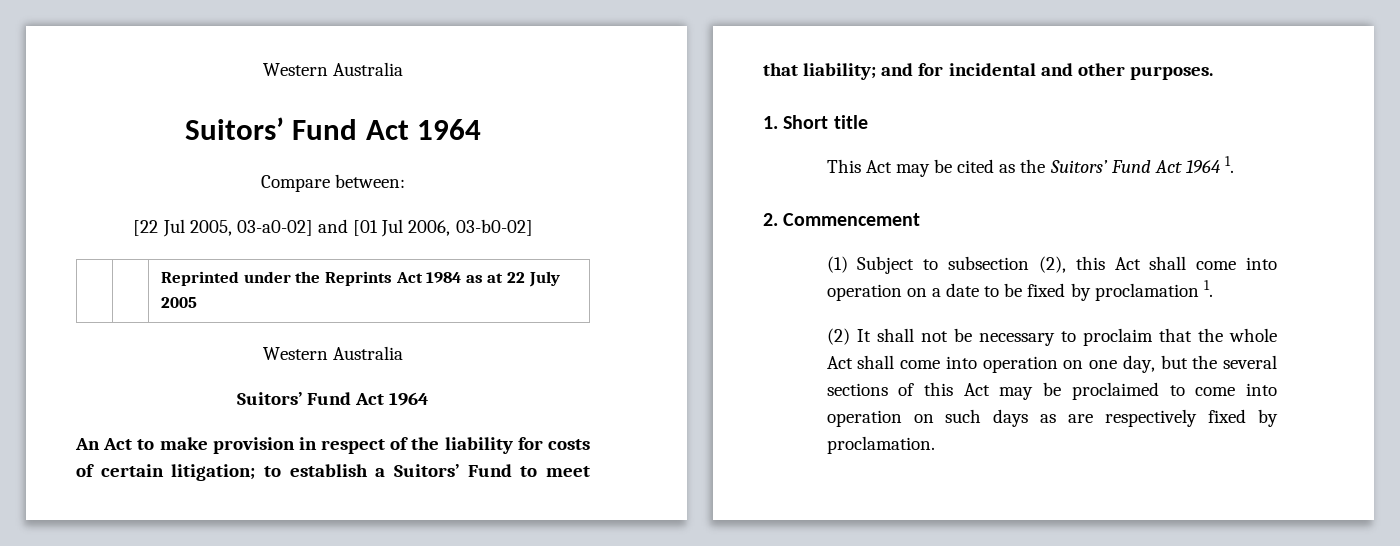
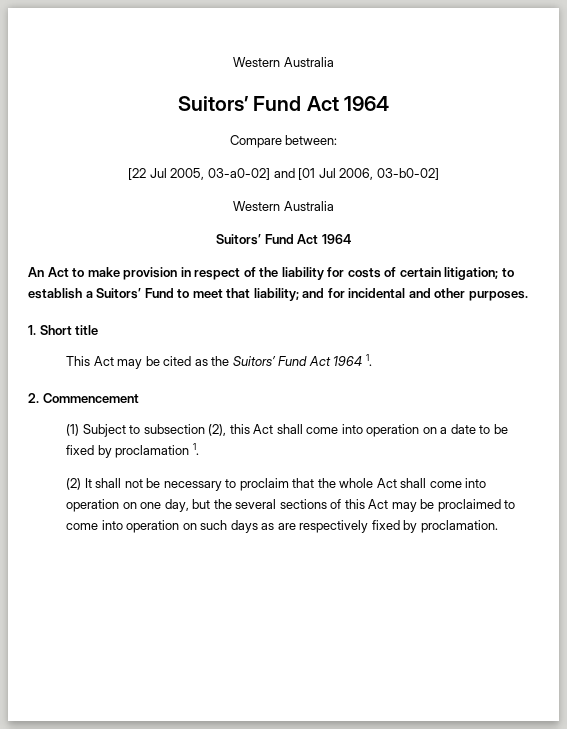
- | | Reprinted under the Reprints Act 1984 as at 22 July 2005

